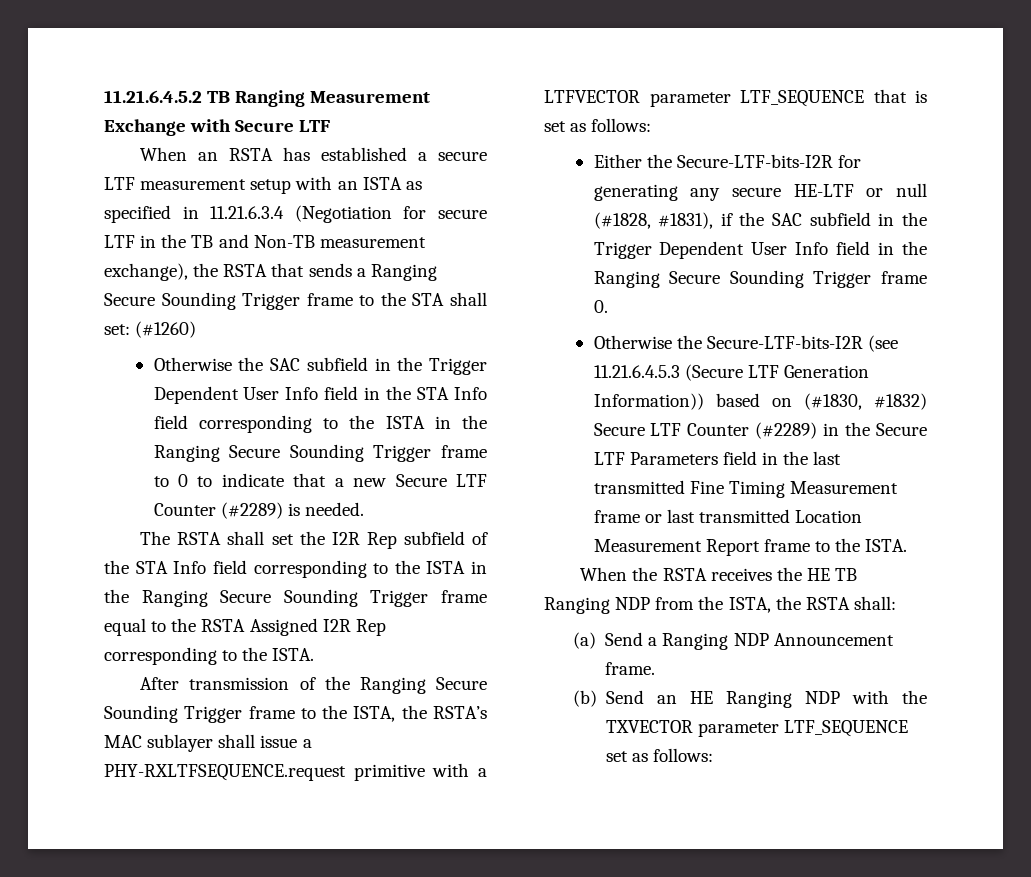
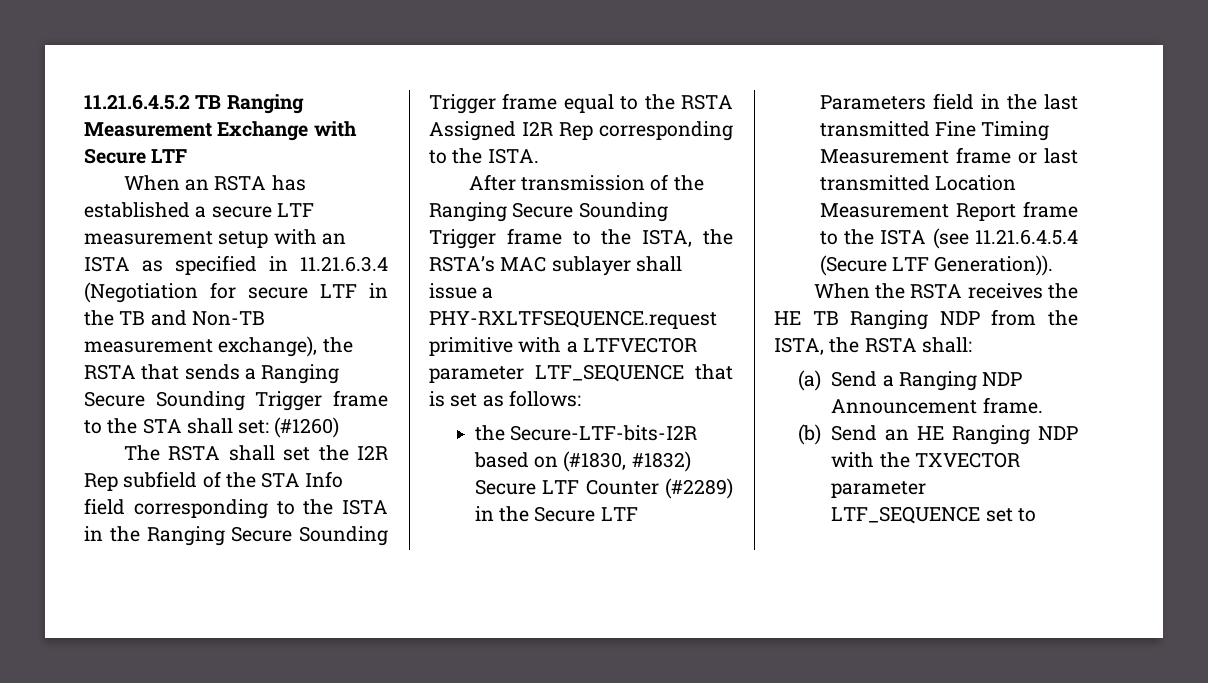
- Otherwise the SAC subfield in the Trigger Dependent User Info field in the STA Info field corresponding to the ISTA in the Ranging Secure Sounding Trigger frame to 0 to indicate that a new Secure LTF Counter (#2289) is needed.
- Either the Secure-LTF-bits-I2R for generating any secure HE-LTF or null (#1828, #1831), if the SAC subfield in the Trigger Dependent User Info field in the Ranging Secure Sounding Trigger frame 0.
- Otherwise the Secure-LTF-bits-I2R (see 11.21.6.4.5.3 (Secure LTF Generation Information)) based on (#1830, #1832) Secure LTF Counter (#2289) in the Secure LTF Parameters field in the last transmitted Fine Timing Measurement frame or last transmitted Location Measurement Report frame to the ISTA.
+ the Secure-LTF-bits-I2R based on (#1830, #1832) Secure LTF Counter (#2289) in the Secure LTF Parameters field in the last transmitted Fine Timing Measurement frame or last transmitted Location Measurement Report frame to the ISTA (see 11.21.6.4.5.4 (Secure LTF Generation)).
- (b) Send an HE Ranging NDP with the TXVECTOR parameter LTF_SEQUENCE set as follows:
+ (b) Send an HE Ranging NDP with the TXVECTOR parameter LTF_SEQUENCE set to

